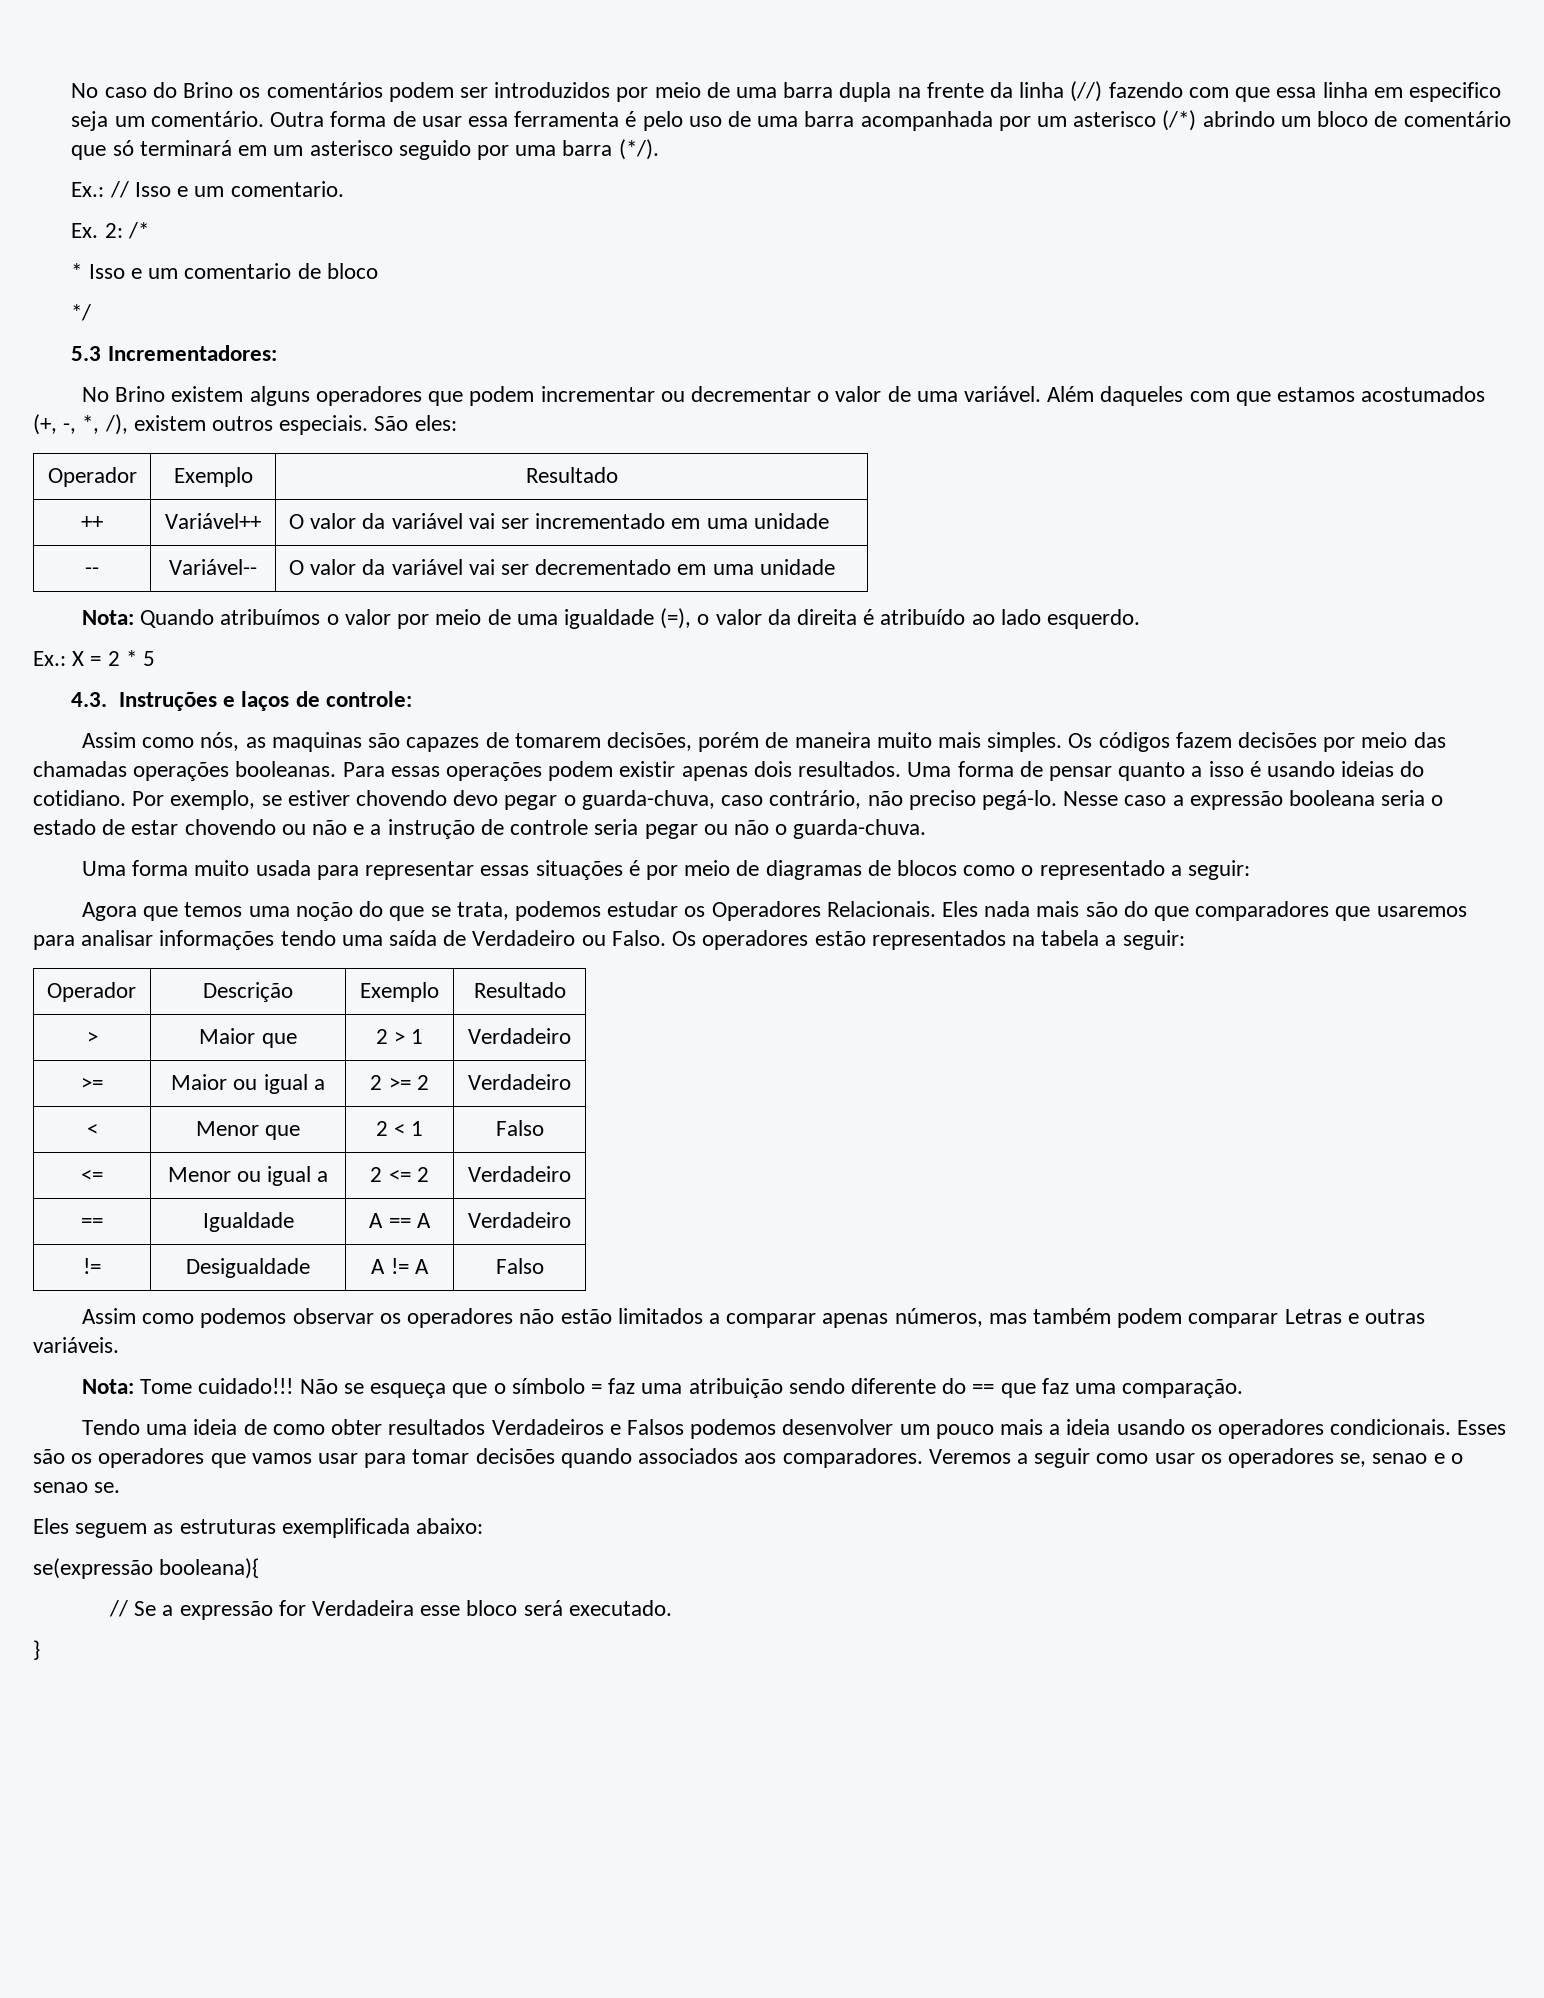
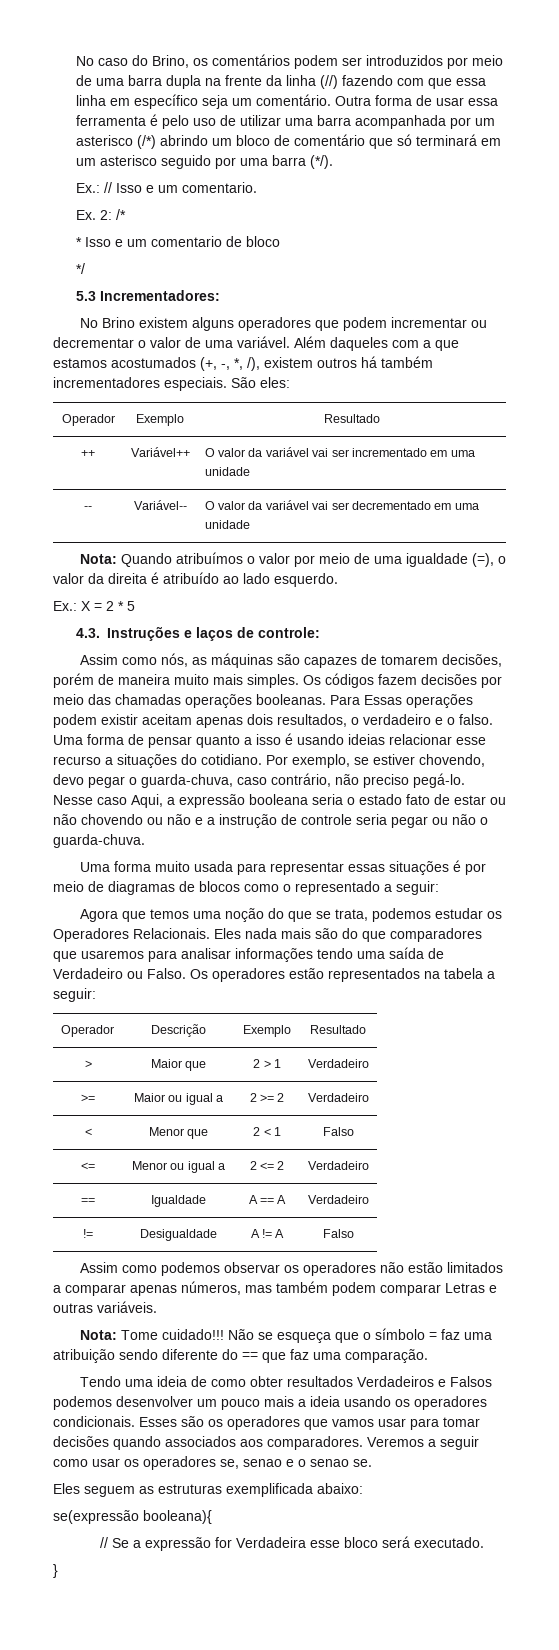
- No caso do Brino os comentários podem ser introduzidos por meio de uma barra dupla na frente da linha (//) fazendo com que essa linha em especifico seja um comentário.
+ No caso do Brino, os comentários podem ser introduzidos por meio de uma barra dupla na frente da linha (//) fazendo com que essa linha em específico seja um comentário.
- Outra forma de usar essa ferramenta é pelo uso de uma barra acompanhada por um asterisco (/*) abrindo um bloco de comentário que só terminará em um asterisco seguido por uma barra (*/).
+ Outra forma de usar essa ferramenta é pelo uso de utilizar uma barra acompanhada por um asterisco (/*) abrindo um bloco de comentário que só terminará em um asterisco seguido por uma barra (*/).
- Além daqueles com que estamos acostumados (+, -, *, /), existem outros especiais.
+ Além daqueles com a que estamos acostumados (+, -, *, /), existem outros há também incrementadores especiais.
- Assim como nós, as maquinas são capazes de tomarem decisões, porém de maneira muito mais simples.
+ Assim como nós, as máquinas são capazes de tomarem decisões, porém de maneira muito mais simples.
- Para essas operações podem existir apenas dois resultados.
+ Para Essas operações podem existir aceitam apenas dois resultados, o verdadeiro e o falso.
- Uma forma de pensar quanto a isso é usando ideias do cotidiano.
+ Uma forma de pensar quanto a isso é usando ideias relacionar esse recurso a situações do cotidiano.
- Por exemplo, se estiver chovendo devo pegar o guarda-chuva, caso contrário, não preciso pegá-lo.
+ Por exemplo, se estiver chovendo, devo pegar o guarda-chuva, caso contrário, não preciso pegá-lo.
- Nesse caso a expressão booleana seria o estado de estar chovendo ou não e a instrução de controle seria pegar ou não o guarda-chuva.
+ Nesse caso Aqui, a expressão booleana seria o estado fato de estar ou não chovendo ou não e a instrução de controle seria pegar ou não o guarda-chuva.

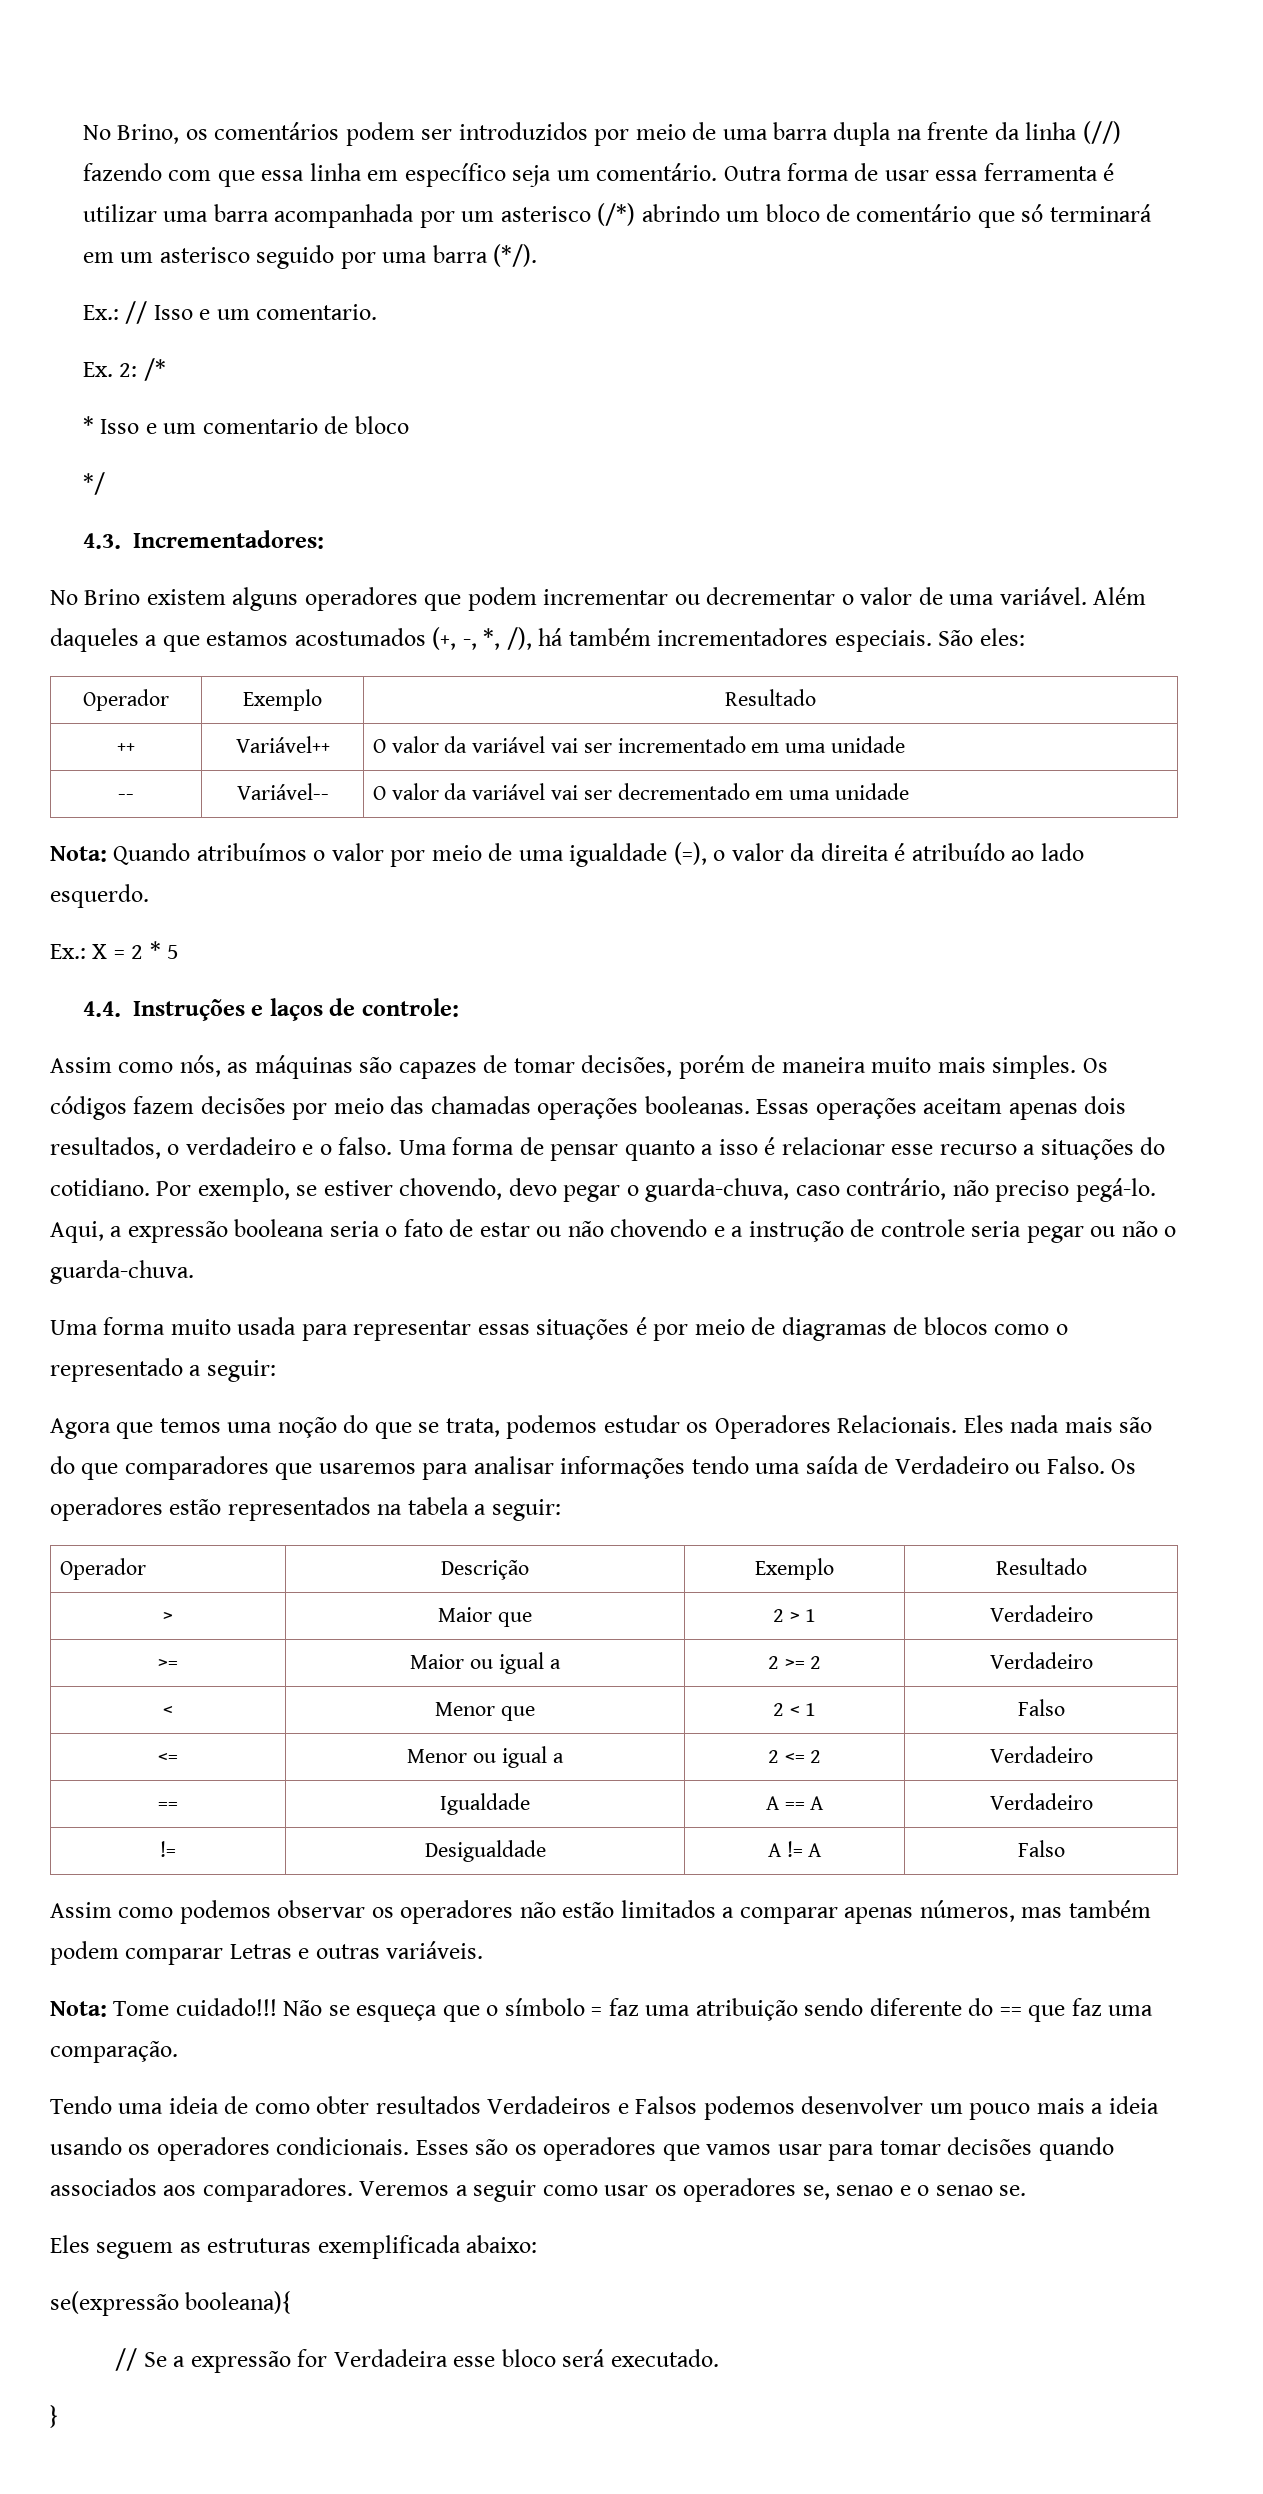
- No caso do Brino, os comentários podem ser introduzidos por meio de uma barra dupla na frente da linha (//) fazendo com que essa linha em específico seja um comentário.
+ No Brino, os comentários podem ser introduzidos por meio de uma barra dupla na frente da linha (//) fazendo com que essa linha em específico seja um comentário.
- Outra forma de usar essa ferramenta é pelo uso de utilizar uma barra acompanhada por um asterisco (/*) abrindo um bloco de comentário que só terminará em um asterisco seguido por uma barra (*/).
+ Outra forma de usar essa ferramenta é utilizar uma barra acompanhada por um asterisco (/*) abrindo um bloco de comentário que só terminará em um asterisco seguido por uma barra (*/).
- 5.3 Incrementadores:
+ 4.3. Incrementadores:
- Além daqueles com a que estamos acostumados (+, -, *, /), existem outros há também incrementadores especiais.
+ Além daqueles a que estamos acostumados (+, -, *, /), há também incrementadores especiais.
- 4.3. Instruções e laços de controle:
+ 4.4. Instruções e laços de controle:
- Assim como nós, as máquinas são capazes de tomarem decisões, porém de maneira muito mais simples.
+ Assim como nós, as máquinas são capazes de tomar decisões, porém de maneira muito mais simples.
- Para Essas operações podem existir aceitam apenas dois resultados, o verdadeiro e o falso.
+ Essas operações aceitam apenas dois resultados, o verdadeiro e o falso.
- Uma forma de pensar quanto a isso é usando ideias relacionar esse recurso a situações do cotidiano.
+ Uma forma de pensar quanto a isso é relacionar esse recurso a situações do cotidiano.
- Nesse caso Aqui, a expressão booleana seria o estado fato de estar ou não chovendo ou não e a instrução de controle seria pegar ou não o guarda-chuva.
+ Aqui, a expressão booleana seria o fato de estar ou não chovendo e a instrução de controle seria pegar ou não o guarda-chuva.

